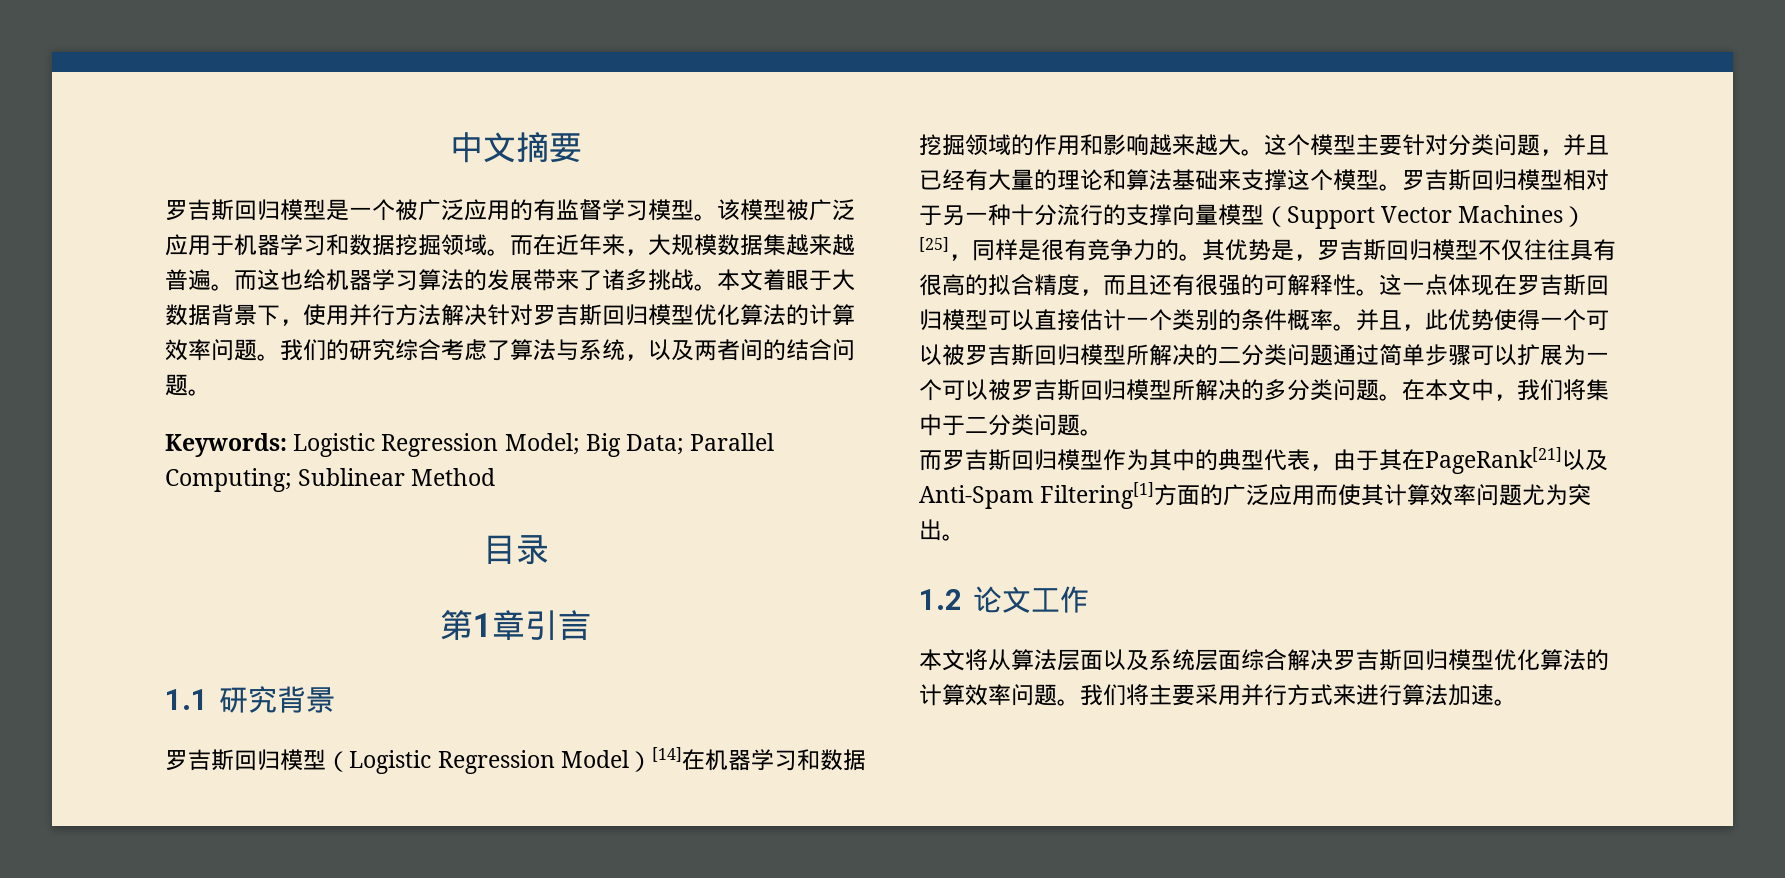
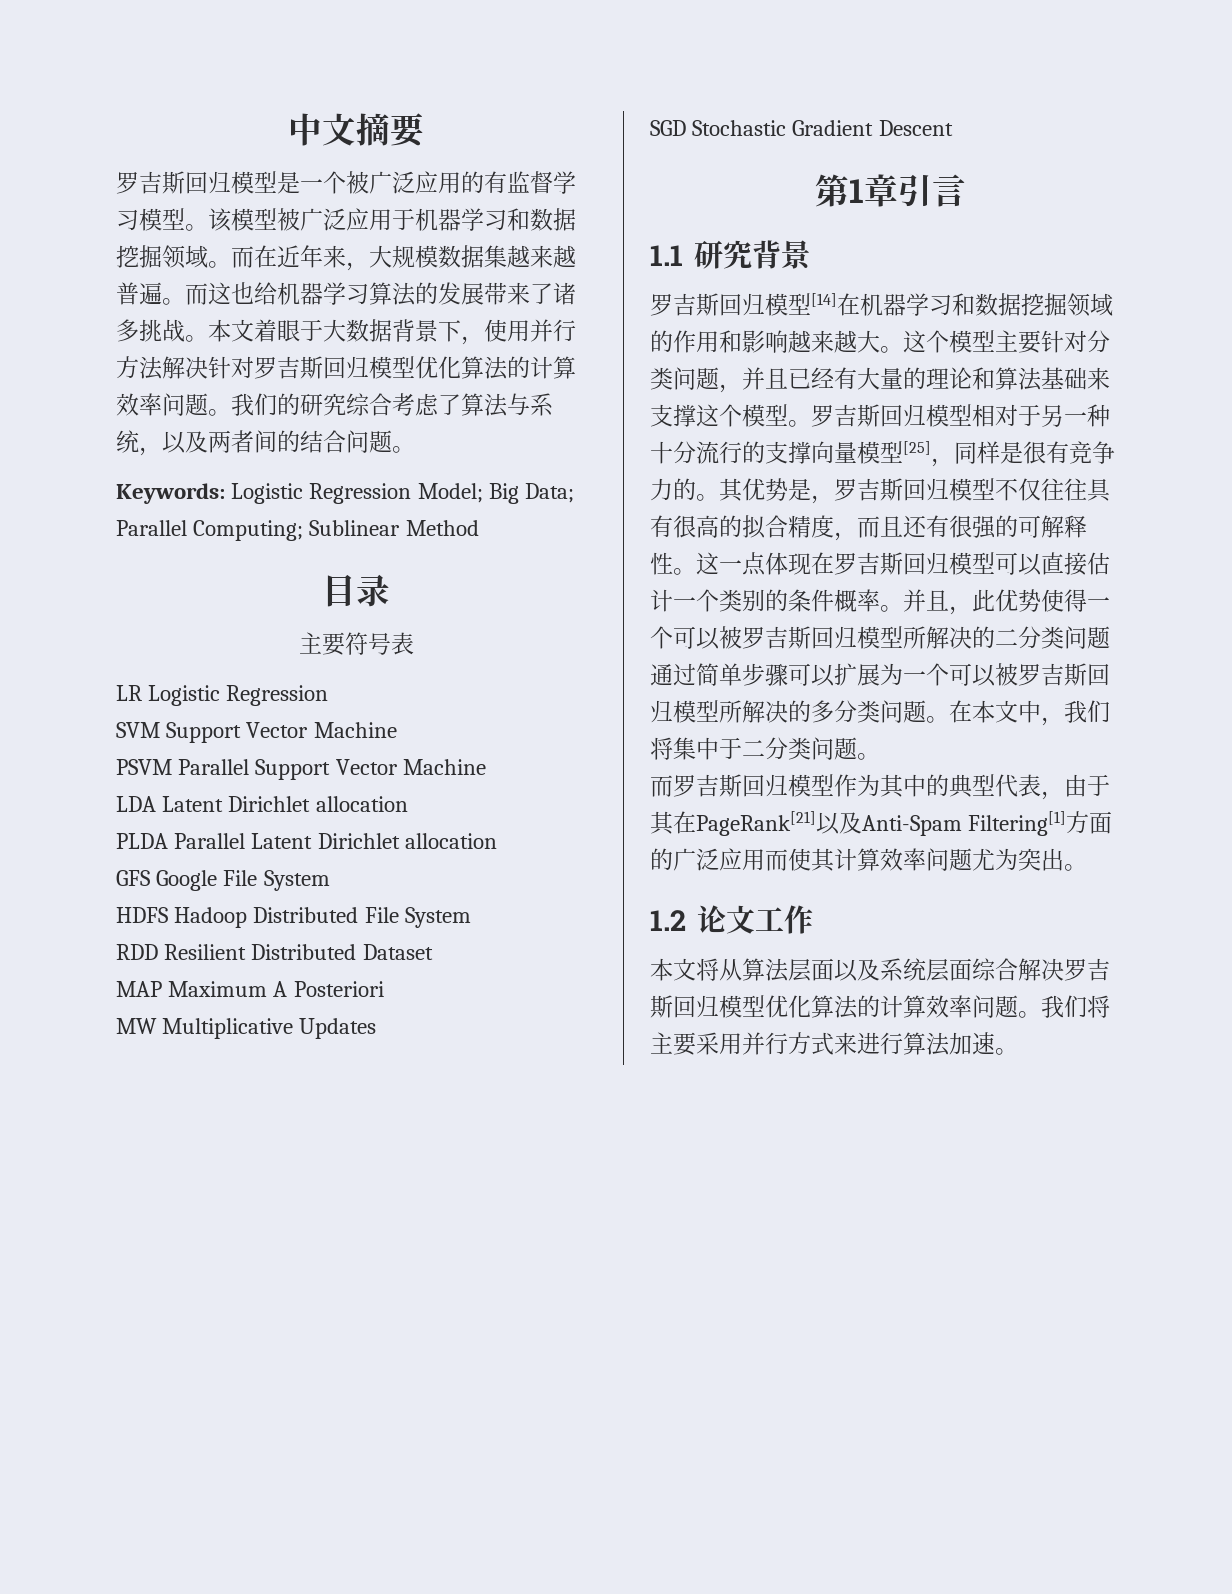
+ 主要符号表
+ LR Logistic Regression
+ SVM Support Vector Machine
+ PSVM Parallel Support Vector Machine
+ LDA Latent Dirichlet allocation
+ PLDA Parallel Latent Dirichlet allocation
+ GFS Google File System
+ HDFS Hadoop Distributed File System
+ RDD Resilient Distributed Dataset
+ MAP Maximum A Posteriori
+ MW Multiplicative Updates
+ SGD Stochastic Gradient Descent
- 罗吉斯回归模型（Logistic Regression Model）[14]在机器学习和数据挖掘领域的作用和影响越来越大。
+ 罗吉斯回归模型[14]在机器学习和数据挖掘领域的作用和影响越来越大。
- 罗吉斯回归模型相对于另一种十分流行的支撑向量模型（Support Vector Machines）[25]，同样是很有竞争力的。
+ 罗吉斯回归模型相对于另一种十分流行的支撑向量模型[25]，同样是很有竞争力的。

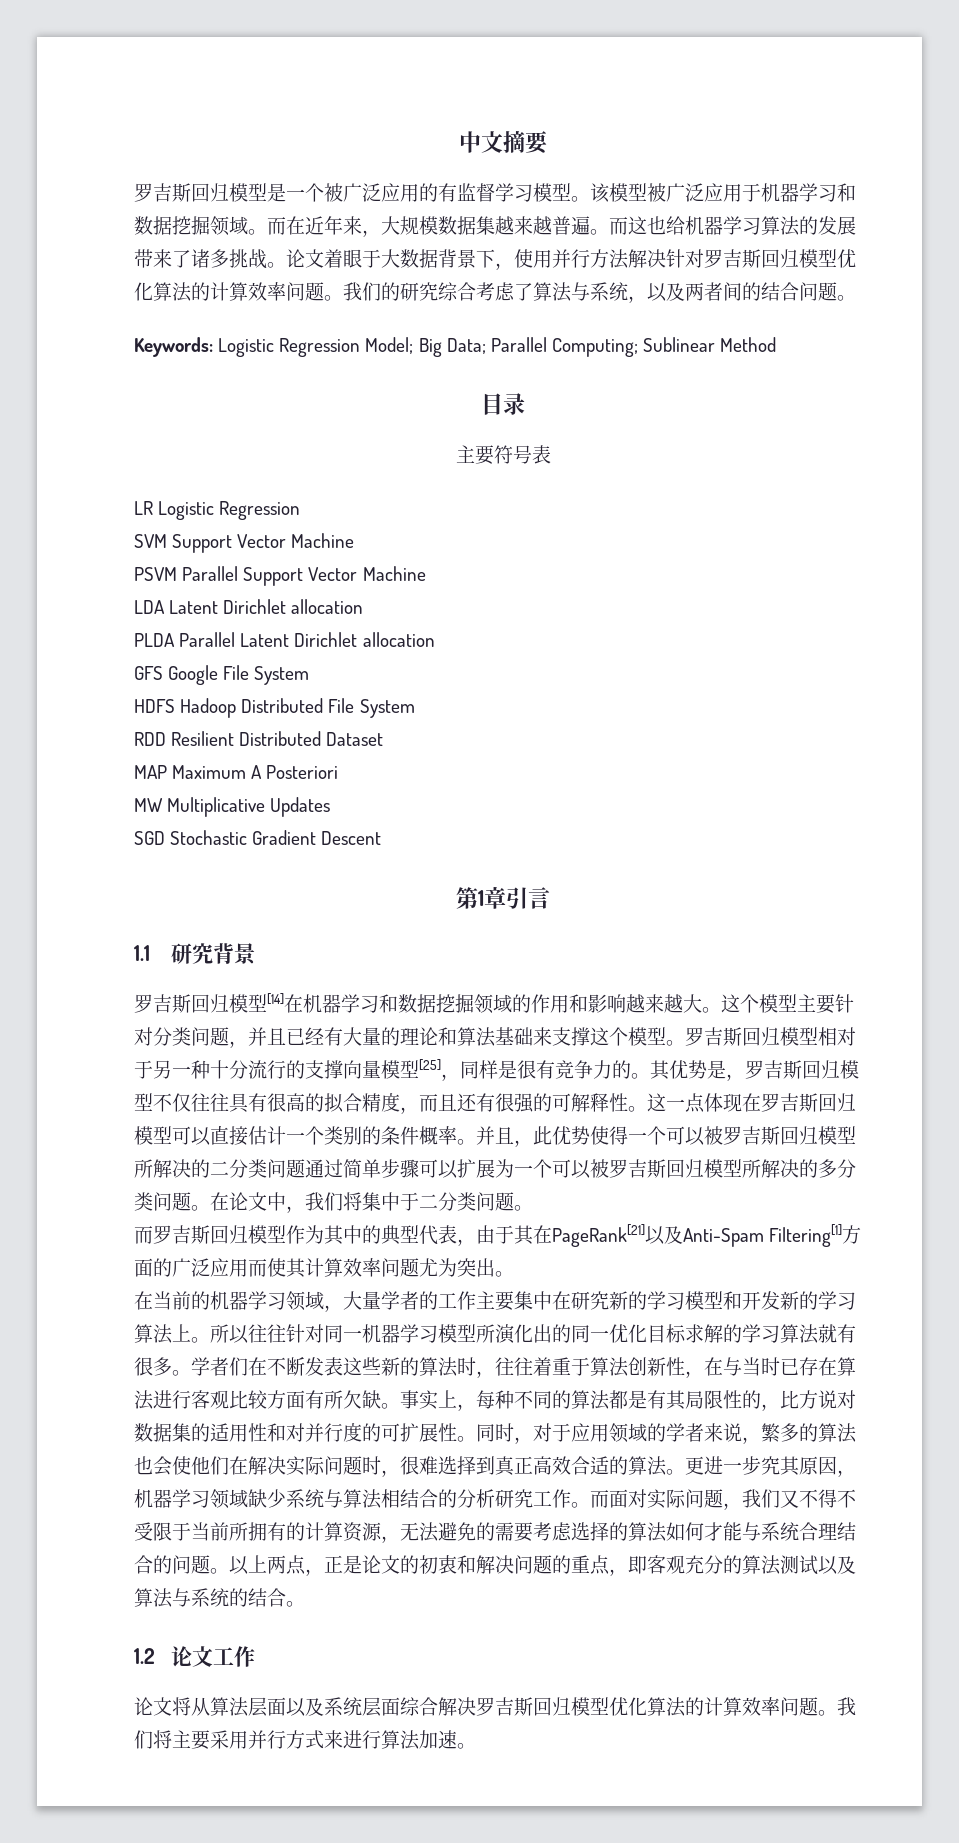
- 本文着眼于大数据背景下，使用并行方法解决针对罗吉斯回归模型优化算法的计算效率问题。
+ 论文着眼于大数据背景下，使用并行方法解决针对罗吉斯回归模型优化算法的计算效率问题。
- 在本文中，我们将集中于二分类问题。
+ 在论文中，我们将集中于二分类问题。
+ 在当前的机器学习领域，大量学者的工作主要集中在研究新的学习模型和开发新的学习算法上。所以往往针对同一机器学习模型所演化出的同一优化目标求解的学习算法就有很多。学者们在不断发表这些新的算法时，往往着重于算法创新性，在与当时已存在算法进行客观比较方面有所欠缺。事实上，每种不同的算法都是有其局限性的，比方说对数据集的适用性和对并行度的可扩展性。同时，对于应用领域的学者来说，繁多的算法也会使他们在解决实际问题时，很难选择到真正高效合适的算法。更进一步究其原因，机器学习领域缺少系统与算法相结合的分析研究工作。而面对实际问题，我们又不得不受限于当前所拥有的计算资源，无法避免的需要考虑选择的算法如何才能与系统合理结合的问题。以上两点，正是论文的初衷和解决问题的重点，即客观充分的算法测试以及算法与系统的结合。
- 本文将从算法层面以及系统层面综合解决罗吉斯回归模型优化算法的计算效率问题。
+ 论文将从算法层面以及系统层面综合解决罗吉斯回归模型优化算法的计算效率问题。

